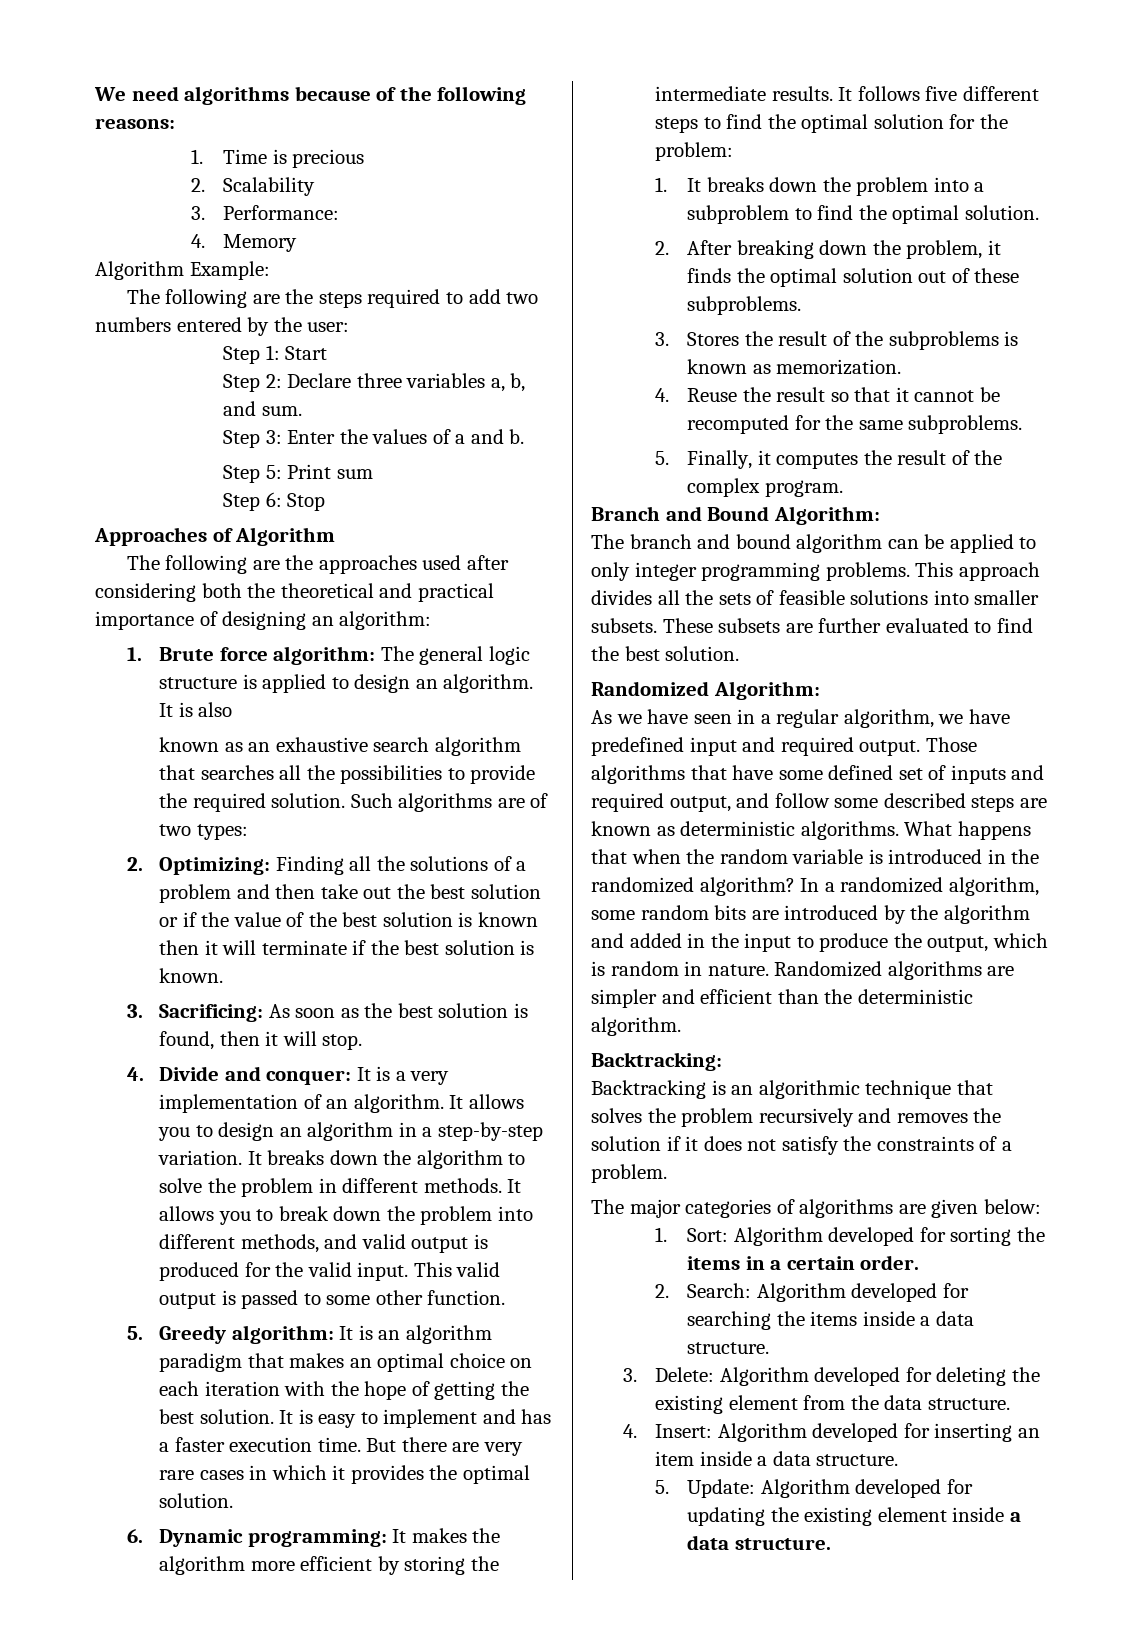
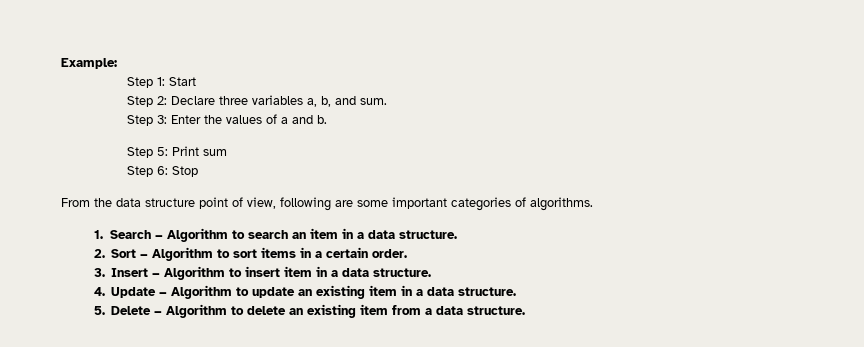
- We need algorithms because of the following reasons:
- 1. Time is precious
- 2. Scalability
- 3. Performance:
- 4. Memory
- Algorithm Example:
- The following are the steps required to add two numbers entered by the user:
+ Example:
- Approaches of Algorithm
- The following are the approaches used after considering both the theoretical and practical importance of designing an algorithm:
- 1. Brute force algorithm: The general logic structure is applied to design an algorithm. It is also
- known as an exhaustive search algorithm that searches all the possibilities to provide the required solution. Such algorithms are of two types:
- 2. Optimizing: Finding all the solutions of a problem and then take out the best solution or if the value of the best solution is known then it will terminate if the best solution is known.
- 3. Sacrificing: As soon as the best solution is found, then it will stop.
- 4. Divide and conquer: It is a very implementation of an algorithm. It allows you to design an algorithm in a step-by-step variation. It breaks down the algorithm to solve the problem in different methods. It allows you to break down the problem into different methods, and valid output is produced for the valid input. This valid output is passed to some other function.
- 5. Greedy algorithm: It is an algorithm paradigm that makes an optimal choice on each iteration with the hope of getting the best solution. It is easy to implement and has a faster execution time. But there are very rare cases in which it provides the optimal solution.
- 6. Dynamic programming: It makes the algorithm more efficient by storing the intermediate results. It follows five different steps to find the optimal solution for the problem:
- 1. It breaks down the problem into a subproblem to find the optimal solution.
- 2. After breaking down the problem, it finds the optimal solution out of these subproblems.
- 3. Stores the result of the subproblems is known as memorization.
- 4. Reuse the result so that it cannot be recomputed for the same subproblems.
- 5. Finally, it computes the result of the complex program.
- Branch and Bound Algorithm:
- The branch and bound algorithm can be applied to only integer programming problems. This approach divides all the sets of feasible solutions into smaller subsets. These subsets are further evaluated to find the best solution.
- Randomized Algorithm:
- As we have seen in a regular algorithm, we have predefined input and required output. Those algorithms that have some defined set of inputs and required output, and follow some described steps are known as deterministic algorithms. What happens that when the random variable is introduced in the randomized algorithm? In a randomized algorithm, some random bits are introduced by the algorithm and added in the input to produce the output, which is random in nature. Randomized algorithms are simpler and efficient than the deterministic algorithm.
- Backtracking:
- Backtracking is an algorithmic technique that solves the problem recursively and removes the solution if it does not satisfy the constraints of a problem.
- The major categories of algorithms are given below:
- 1. Sort: Algorithm developed for sorting the items in a certain order.
+ From the data structure point of view, following are some important categories of algorithms.
+ 1. Search − Algorithm to search an item in a data structure.
+ 2. Sort − Algorithm to sort items in a certain order.
- 2. Search: Algorithm developed for searching the items inside a data structure.
- 3. Delete: Algorithm developed for deleting the existing element from the data structure.
- 4. Insert: Algorithm developed for inserting an item inside a data structure.
- 5. Update: Algorithm developed for updating the existing element inside a data structure.
+ 3. Insert − Algorithm to insert item in a data structure.
+ 4. Update − Algorithm to update an existing item in a data structure.
+ 5. Delete − Algorithm to delete an existing item from a data structure.

